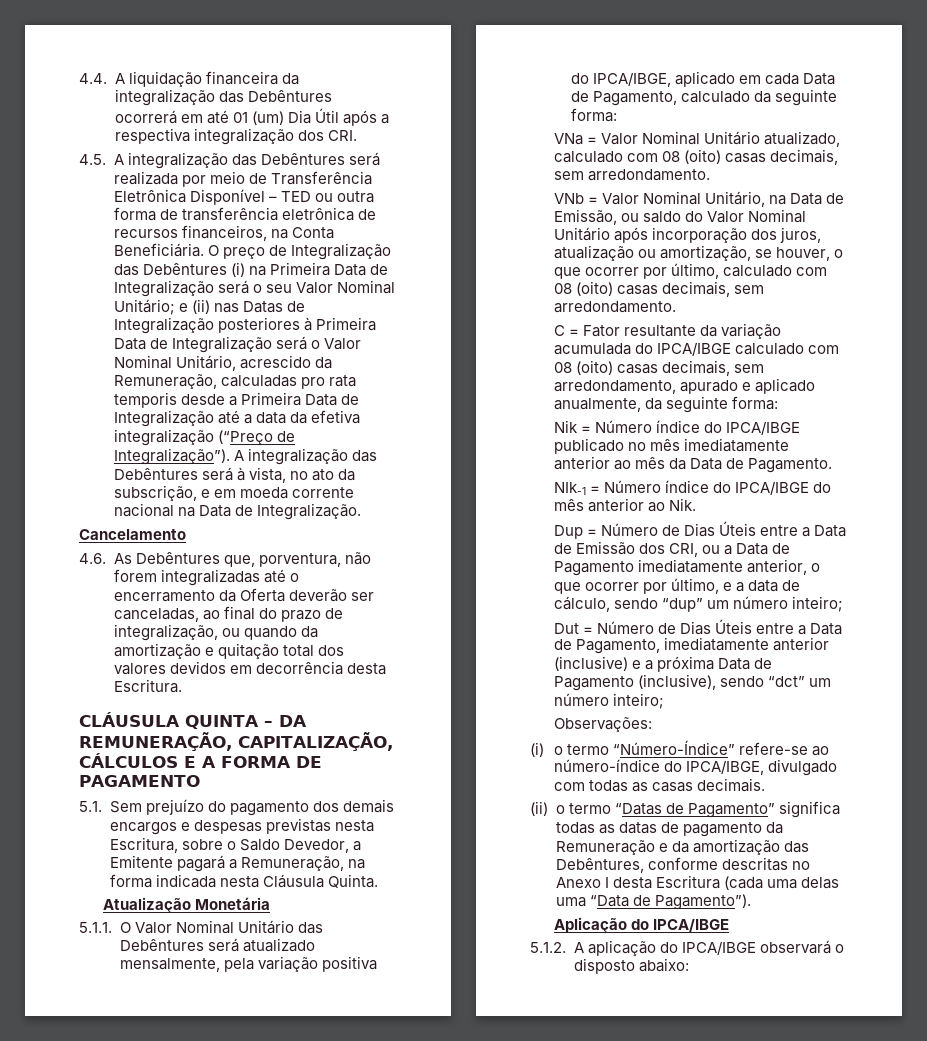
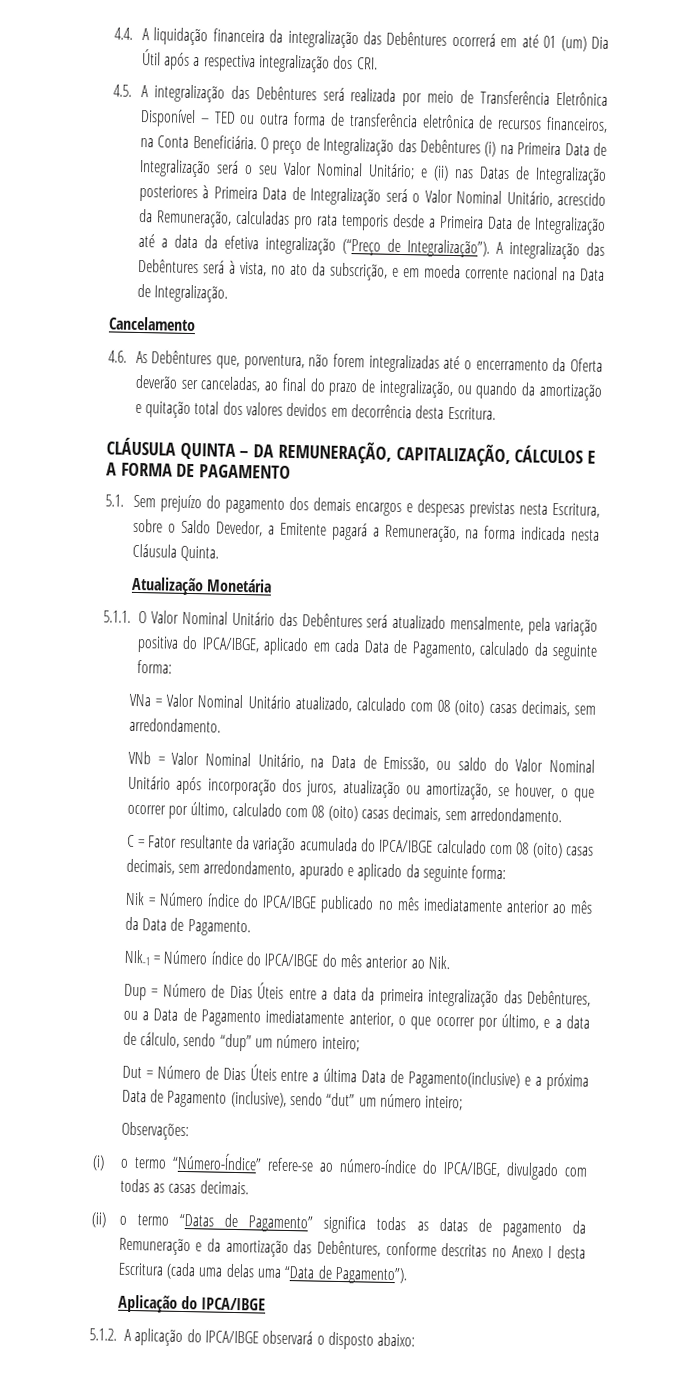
- C = Fator resultante da variação acumulada do IPCA/IBGE calculado com 08 (oito) casas decimais, sem arredondamento, apurado e aplicado anualmente, da seguinte forma:
+ C = Fator resultante da variação acumulada do IPCA/IBGE calculado com 08 (oito) casas decimais, sem arredondamento, apurado e aplicado da seguinte forma:
- Dup = Número de Dias Úteis entre a Data de Emissão dos CRI, ou a Data de Pagamento imediatamente anterior, o que ocorrer por último, e a data de cálculo, sendo “dup” um número inteiro;
+ Dup = Número de Dias Úteis entre a data da primeira integralização das Debêntures, ou a Data de Pagamento imediatamente anterior, o que ocorrer por último, e a data de cálculo, sendo “dup” um número inteiro;
- Dut = Número de Dias Úteis entre a Data de Pagamento, imediatamente anterior (inclusive) e a próxima Data de Pagamento (inclusive), sendo “dct” um número inteiro;
+ Dut = Número de Dias Úteis entre a última Data de Pagamento(inclusive) e a próxima Data de Pagamento (inclusive), sendo “dut” um número inteiro;

